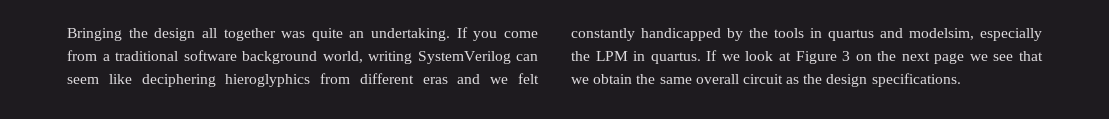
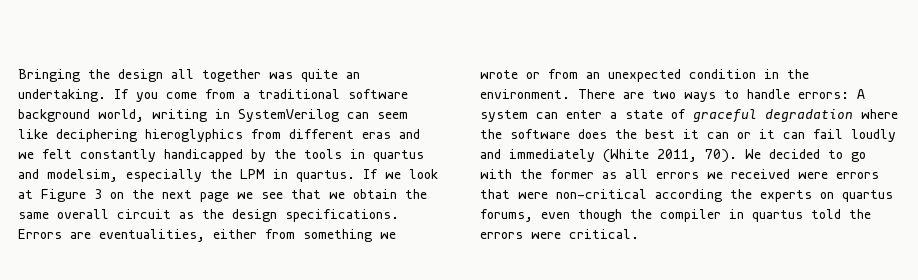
- If you come from a traditional software background world, writing SystemVerilog can seem like deciphering hieroglyphics from different eras and we felt constantly handicapped by the tools in quartus and modelsim, especially the LPM in quartus.
+ If you come from a traditional software background world, writing in SystemVerilog can seem like deciphering hieroglyphics from different eras and we felt constantly handicapped by the tools in quartus and modelsim, especially the LPM in quartus.
+ Errors are eventualities, either from something we wrote or from an unexpected condition in the environment. There are two ways to handle errors: A system can enter a state of graceful degradation where the software does the best it can or it can fail loudly and immediately (White 2011, 70). We decided to go with the former as all errors we received were errors that were non-critical according the experts on quartus forums, even though the compiler in quartus told the errors were critical.

